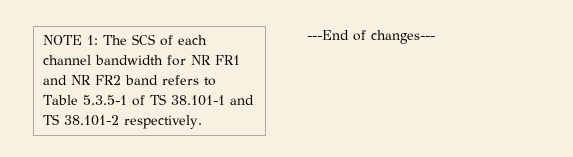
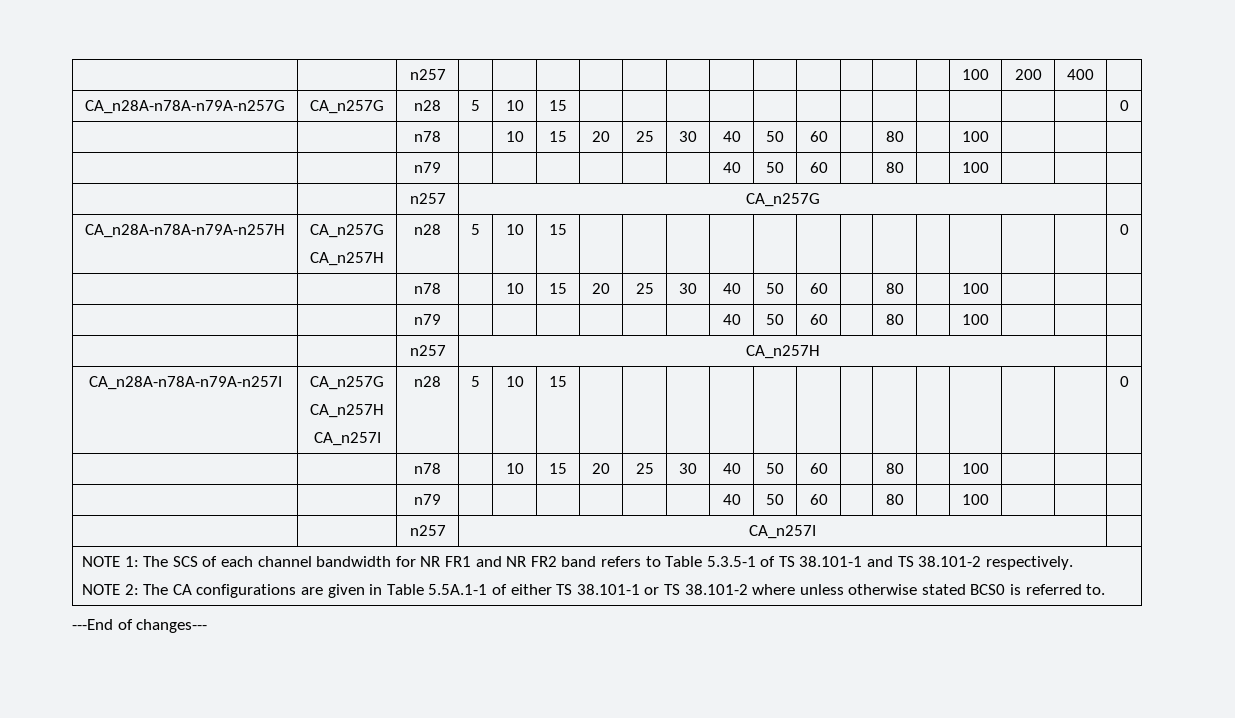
+ | | n257 | | | | | | | | | | | | | 100 | 200 | 400 |
+ CA_n28A-n78A-n79A-n257G | CA_n257G | n28 | 5 | 10 | 15 | | | | | | | | | | | | | 0
+ | | n78 | | 10 | 15 | 20 | 25 | 30 | 40 | 50 | 60 | | 80 | | 100 | | |
+ | | n79 | | | | | | | 40 | 50 | 60 | | 80 | | 100 | | |
+ | | n257 | CA_n257G |
+ CA_n28A-n78A-n79A-n257H | CA_n257G
+ CA_n257H | n28 | 5 | 10 | 15 | | | | | | | | | | | | | 0
+ | | n78 | | 10 | 15 | 20 | 25 | 30 | 40 | 50 | 60 | | 80 | | 100 | | |
+ | | n79 | | | | | | | 40 | 50 | 60 | | 80 | | 100 | | |
+ | | n257 | CA_n257H |
+ CA_n28A-n78A-n79A-n257I | CA_n257G
+ CA_n257H
+ CA_n257I | n28 | 5 | 10 | 15 | | | | | | | | | | | | | 0
+ | | n78 | | 10 | 15 | 20 | 25 | 30 | 40 | 50 | 60 | | 80 | | 100 | | |
+ | | n79 | | | | | | | 40 | 50 | 60 | | 80 | | 100 | | |
+ | | n257 | CA_n257I |
+ NOTE 2: The CA configurations are given in Table 5.5A.1-1 of either TS 38.101-1 or TS 38.101-2 where unless otherwise stated BCS0 is referred to.

